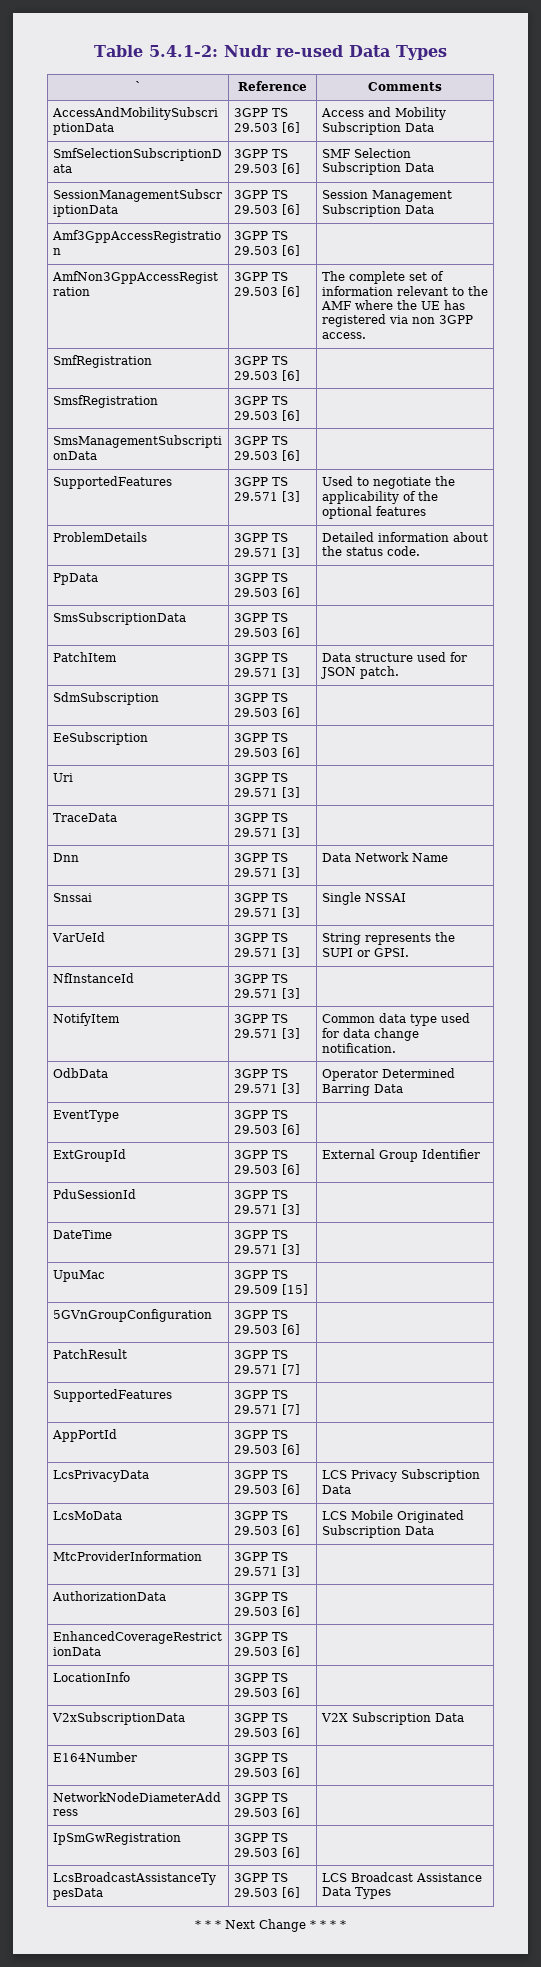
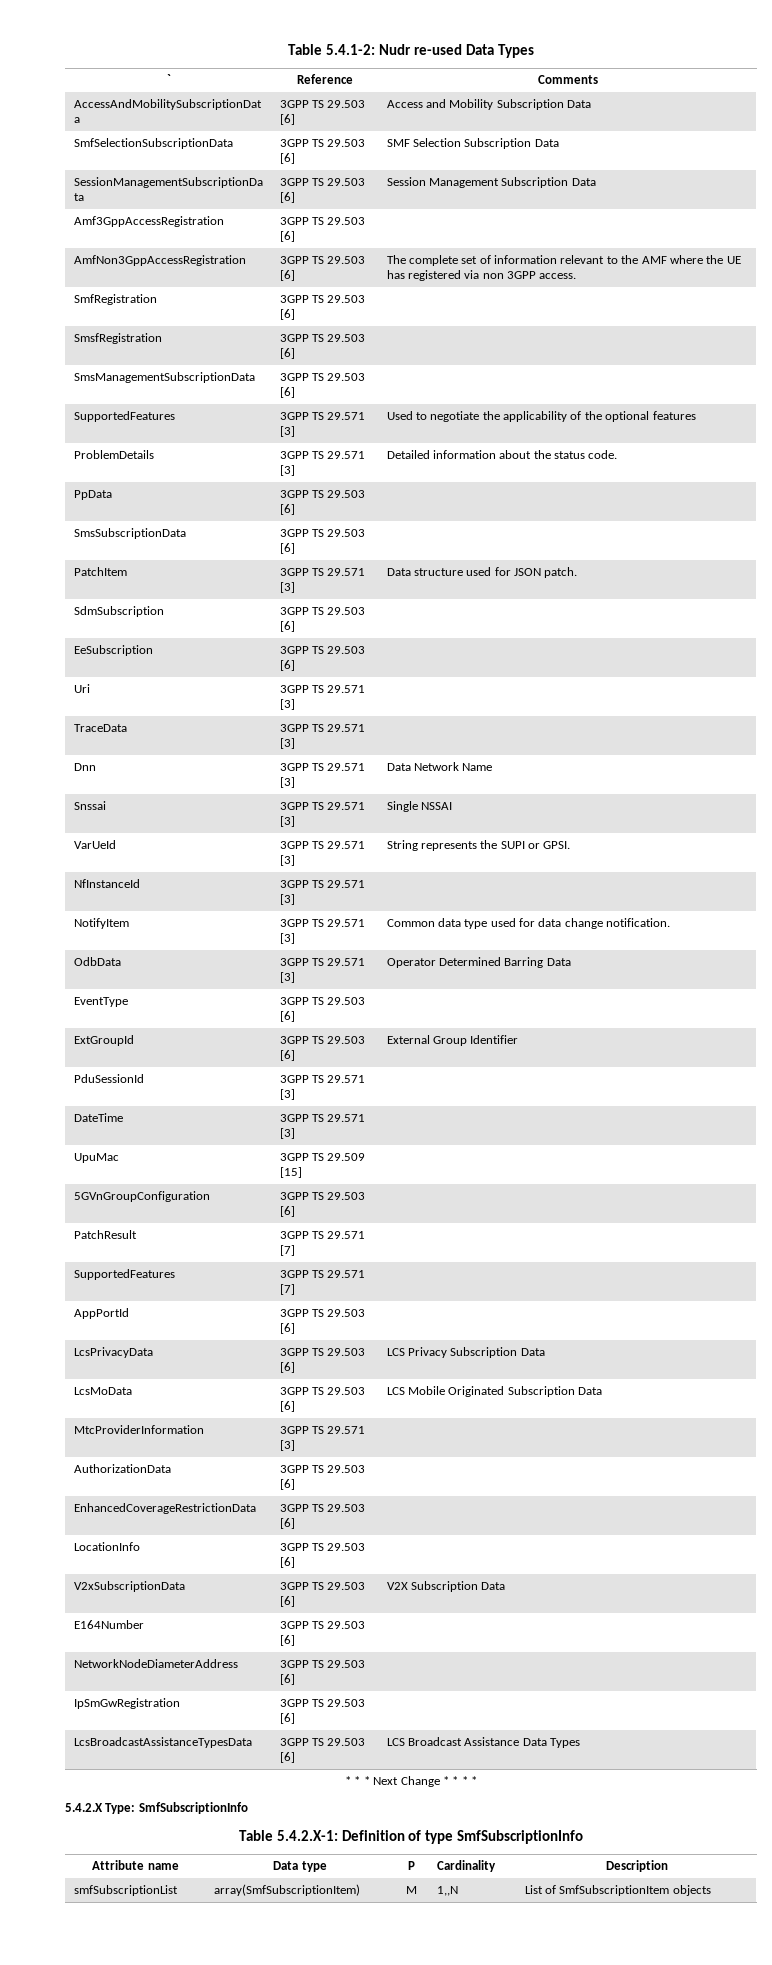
+ 5.4.2.X Type: SmfSubscriptionInfo
+ Table 5.4.2.X-1: Definition of type SmfSubscriptionInfo
+ Attribute name | Data type | P | Cardinality | Description
+ smfSubscriptionList | array(SmfSubscriptionItem) | M | 1,,N | List of SmfSubscriptionItem objects

